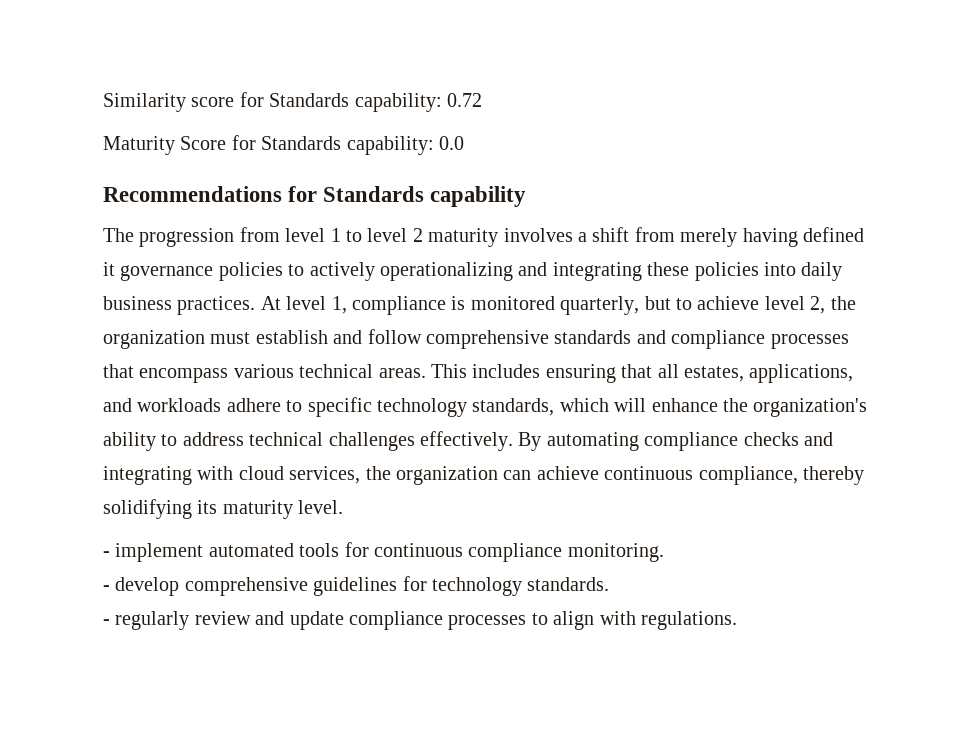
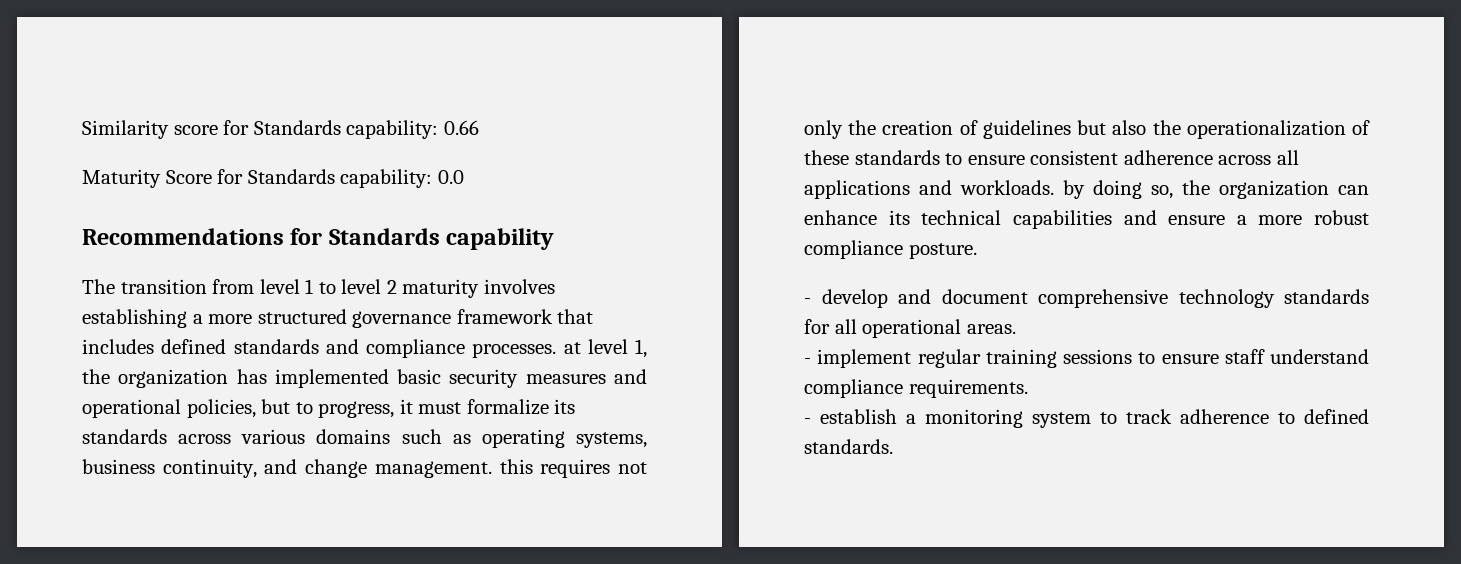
- Similarity score for Standards capability: 0.72
+ Similarity score for Standards capability: 0.66
- The progression from level 1 to level 2 maturity involves a shift from merely having defined it governance policies to actively operationalizing and integrating these policies into daily business practices. At level 1, compliance is monitored quarterly, but to achieve level 2, the organization must establish and follow comprehensive standards and compliance processes that encompass various technical areas. This includes ensuring that all estates, applications, and workloads adhere to specific technology standards, which will enhance the organization's ability to address technical challenges effectively. By automating compliance checks and integrating with cloud services, the organization can achieve continuous compliance, thereby solidifying its maturity level.
- - implement automated tools for continuous compliance monitoring.
- - develop comprehensive guidelines for technology standards.
- - regularly review and update compliance processes to align with regulations.
+ The transition from level 1 to level 2 maturity involves establishing a more structured governance framework that includes defined standards and compliance processes. at level 1, the organization has implemented basic security measures and operational policies, but to progress, it must formalize its standards across various domains such as operating systems, business continuity, and change management. this requires not only the creation of guidelines but also the operationalization of these standards to ensure consistent adherence across all applications and workloads. by doing so, the organization can enhance its technical capabilities and ensure a more robust compliance posture.
+ - develop and document comprehensive technology standards for all operational areas.
+ - implement regular training sessions to ensure staff understand compliance requirements.
+ - establish a monitoring system to track adherence to defined standards.

